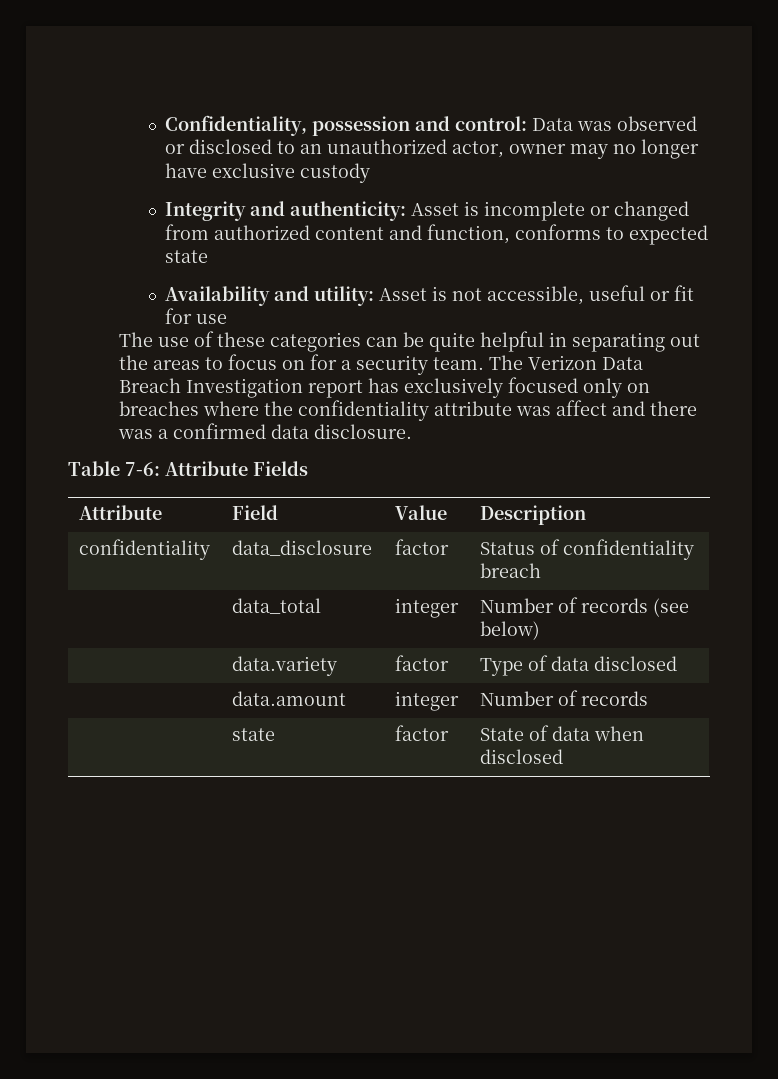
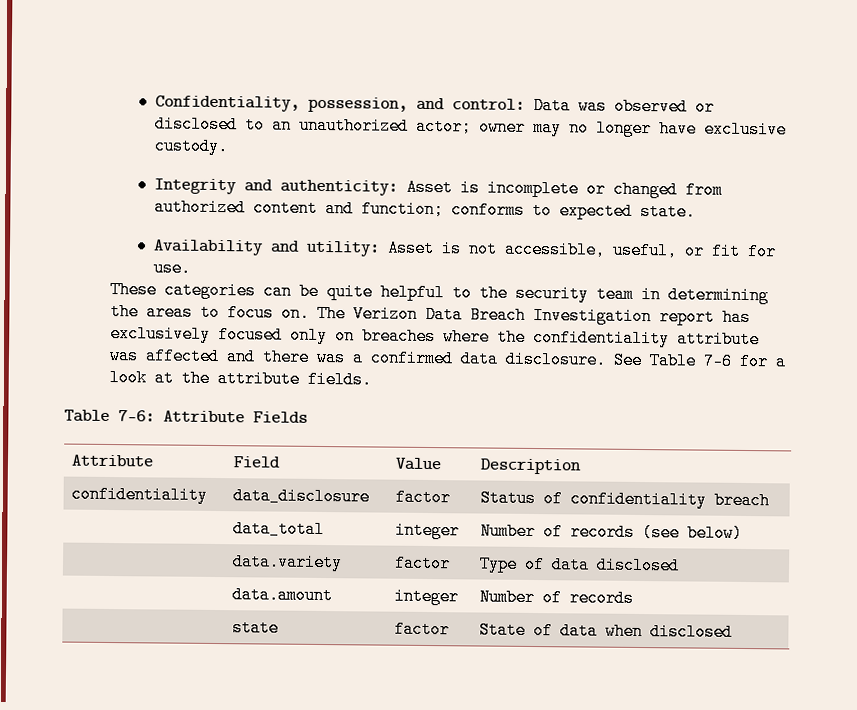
- Confidentiality, possession and control: Data was observed or disclosed to an unauthorized actor, owner may no longer have exclusive custody
+ Confidentiality, possession, and control: Data was observed or disclosed to an unauthorized actor; owner may no longer have exclusive custody.
- Integrity and authenticity: Asset is incomplete or changed from authorized content and function, conforms to expected state
+ Integrity and authenticity: Asset is incomplete or changed from authorized content and function; conforms to expected state.
- Availability and utility: Asset is not accessible, useful or fit for use
- The use of these categories can be quite helpful in separating out the areas to focus on for a security team.
+ Availability and utility: Asset is not accessible, useful, or fit for use.
+ These categories can be quite helpful to the security team in determining the areas to focus on.
- The Verizon Data Breach Investigation report has exclusively focused only on breaches where the confidentiality attribute was affect and there was a confirmed data disclosure.
+ The Verizon Data Breach Investigation report has exclusively focused only on breaches where the confidentiality attribute was affected and there was a confirmed data disclosure. See Table 7-6 for a look at the attribute fields.

